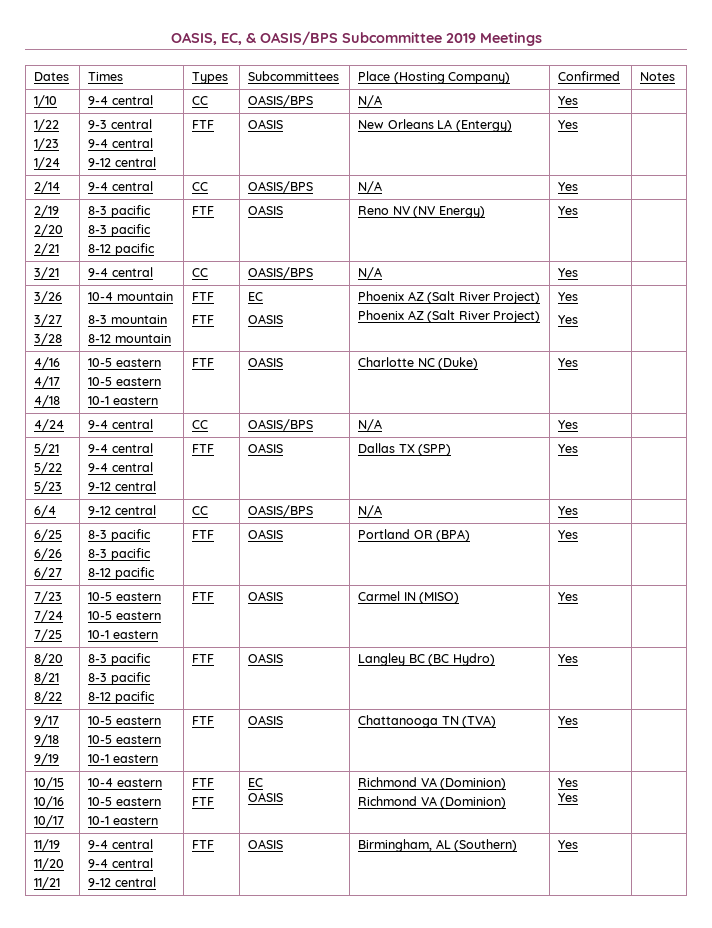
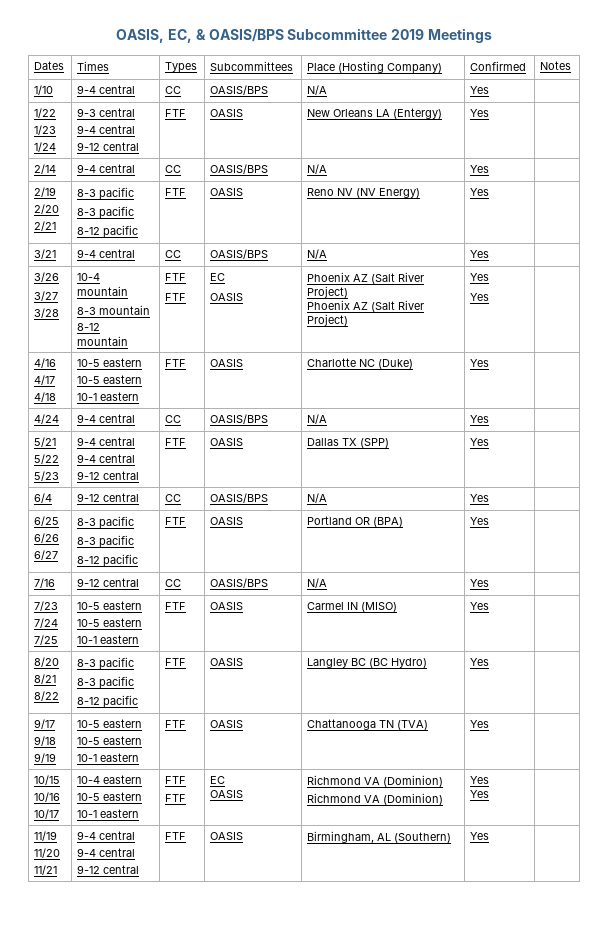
+ 7/16 | 9-12 central | CC | OASIS/BPS | N/A | Yes |

